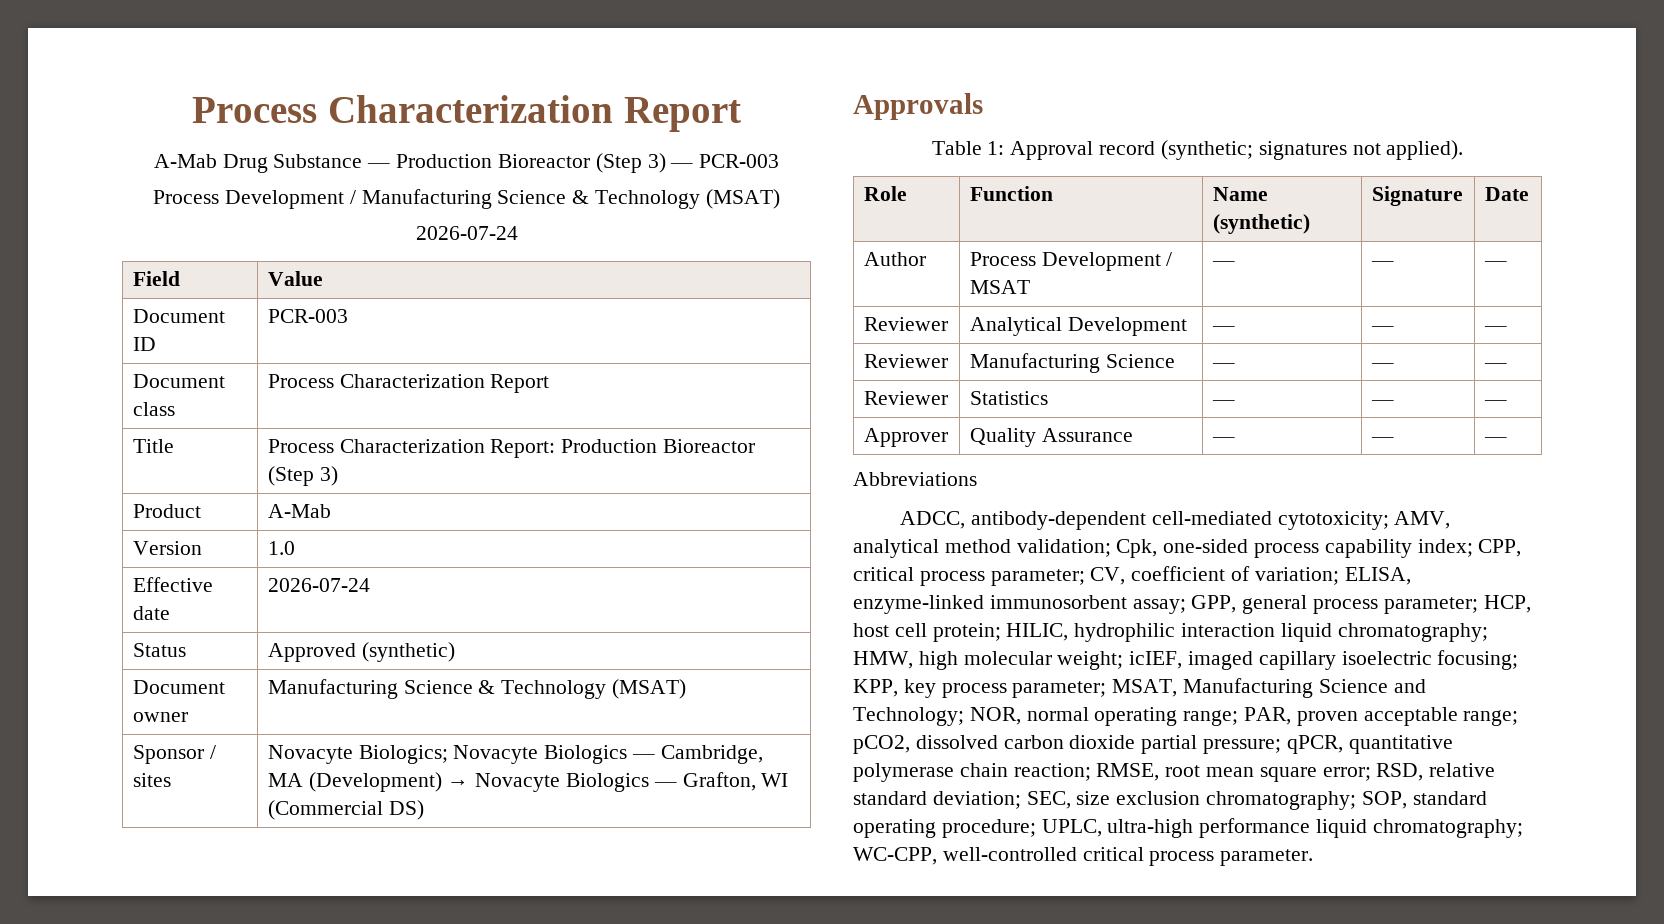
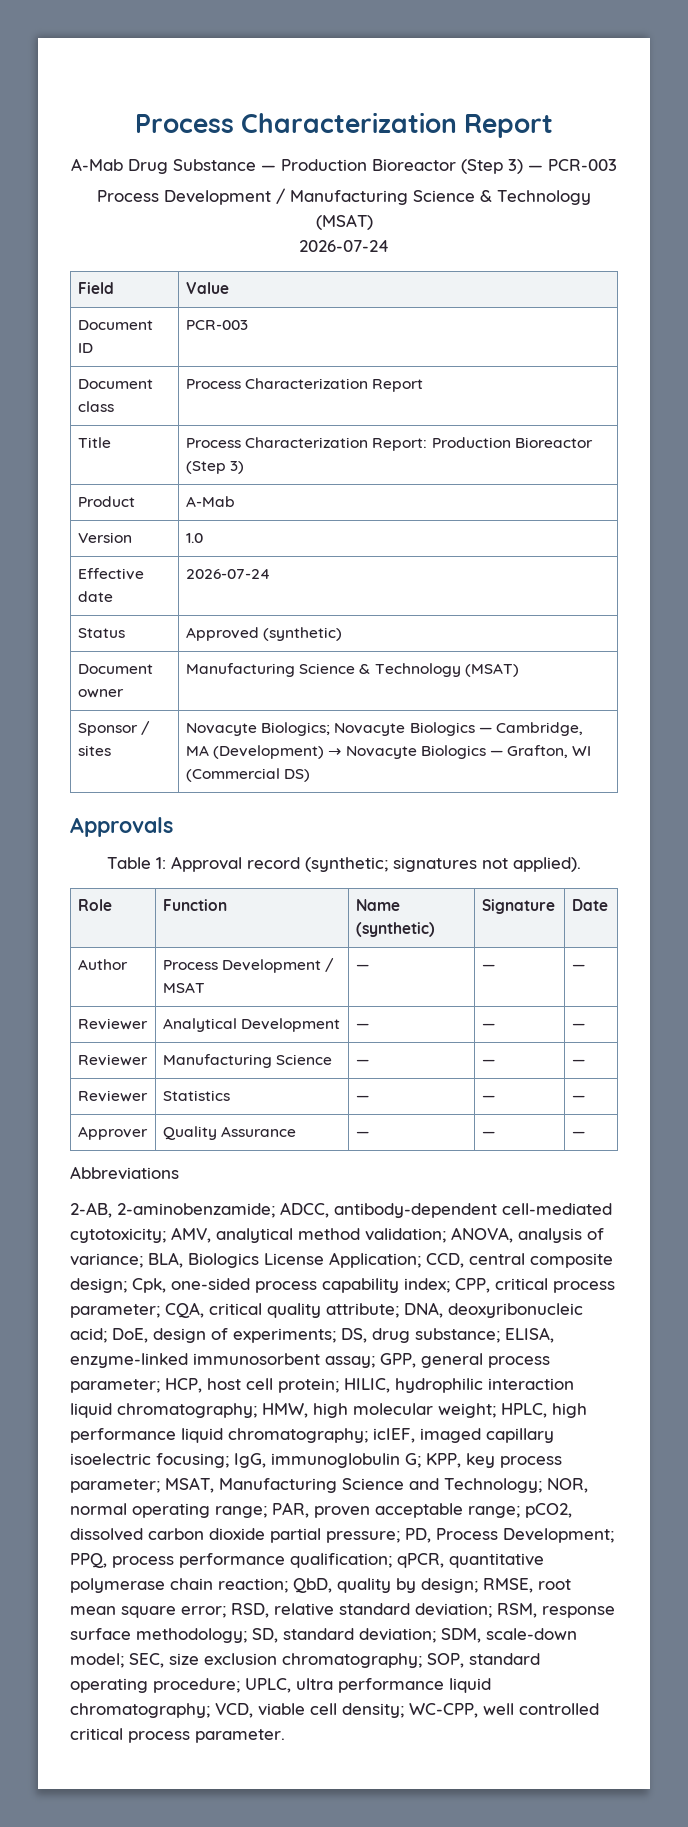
+ 2-AB, 2-aminobenzamide;
+ ANOVA, analysis of variance; BLA, Biologics License Application; CCD, central composite design;
- CV, coefficient of variation;
+ CQA, critical quality attribute; DNA, deoxyribonucleic acid; DoE, design of experiments; DS, drug substance;
+ HPLC, high performance liquid chromatography;
+ IgG, immunoglobulin G;
+ PD, Process Development; PPQ, process performance qualification;
+ QbD, quality by design;
+ RSM, response surface methodology; SD, standard deviation; SDM, scale-down model;
- UPLC, ultra-high performance liquid chromatography; WC-CPP, well-controlled critical process parameter.
+ UPLC, ultra performance liquid chromatography; VCD, viable cell density; WC-CPP, well controlled critical process parameter.

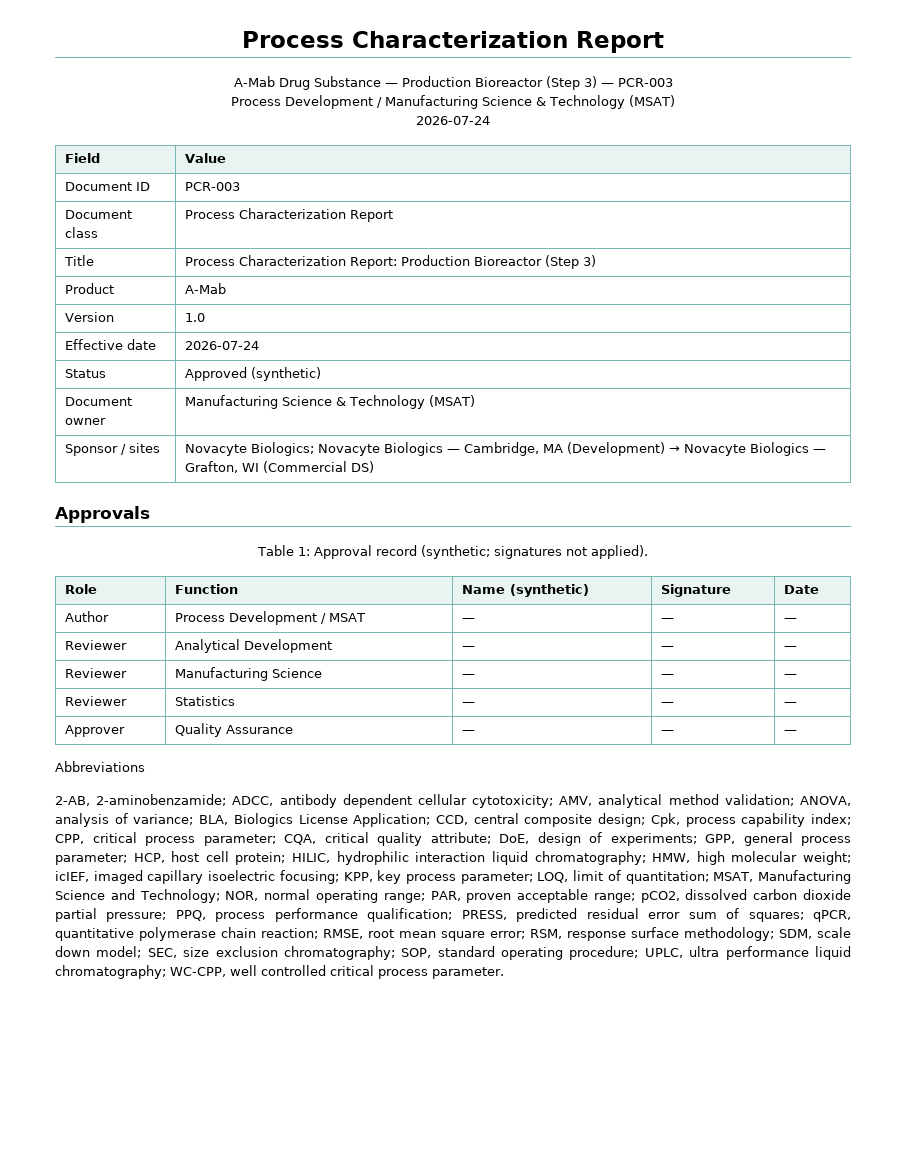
- ADCC, antibody-dependent cell-mediated cytotoxicity;
+ ADCC, antibody dependent cellular cytotoxicity;
- Cpk, one-sided process capability index;
+ Cpk, process capability index;
- DNA, deoxyribonucleic acid;
- DS, drug substance; ELISA, enzyme-linked immunosorbent assay;
- HPLC, high performance liquid chromatography;
- IgG, immunoglobulin G;
+ LOQ, limit of quantitation;
- PD, Process Development;
+ PRESS, predicted residual error sum of squares;
- QbD, quality by design;
- RSD, relative standard deviation; RSM, response surface methodology; SD, standard deviation; SDM, scale-down model;
+ RSM, response surface methodology; SDM, scale down model;
- VCD, viable cell density;

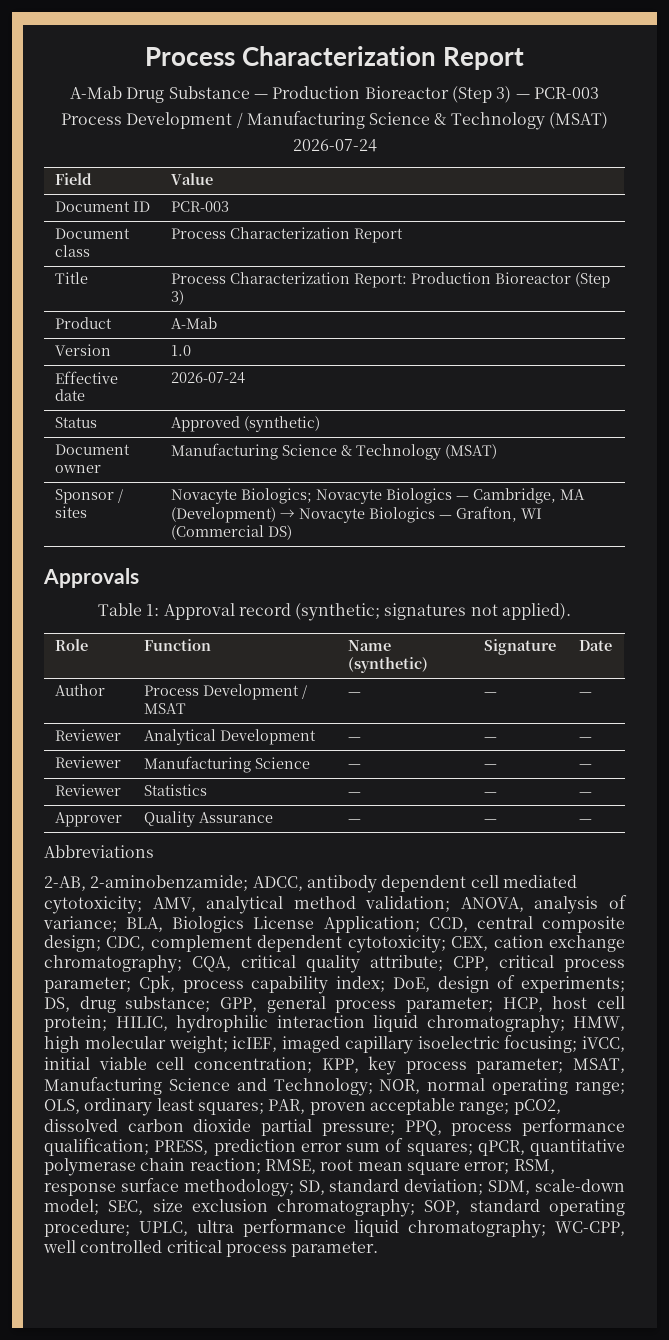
- ADCC, antibody dependent cellular cytotoxicity;
+ ADCC, antibody dependent cell mediated cytotoxicity;
- Cpk, process capability index; CPP, critical process parameter; CQA, critical quality attribute;
+ CDC, complement dependent cytotoxicity; CEX, cation exchange chromatography; CQA, critical quality attribute; CPP, critical process parameter; Cpk, process capability index;
+ DS, drug substance;
- KPP, key process parameter; LOQ, limit of quantitation;
+ iVCC, initial viable cell concentration; KPP, key process parameter;
+ OLS, ordinary least squares;
- PRESS, predicted residual error sum of squares;
+ PRESS, prediction error sum of squares;
- SDM, scale down model;
+ SD, standard deviation; SDM, scale-down model;

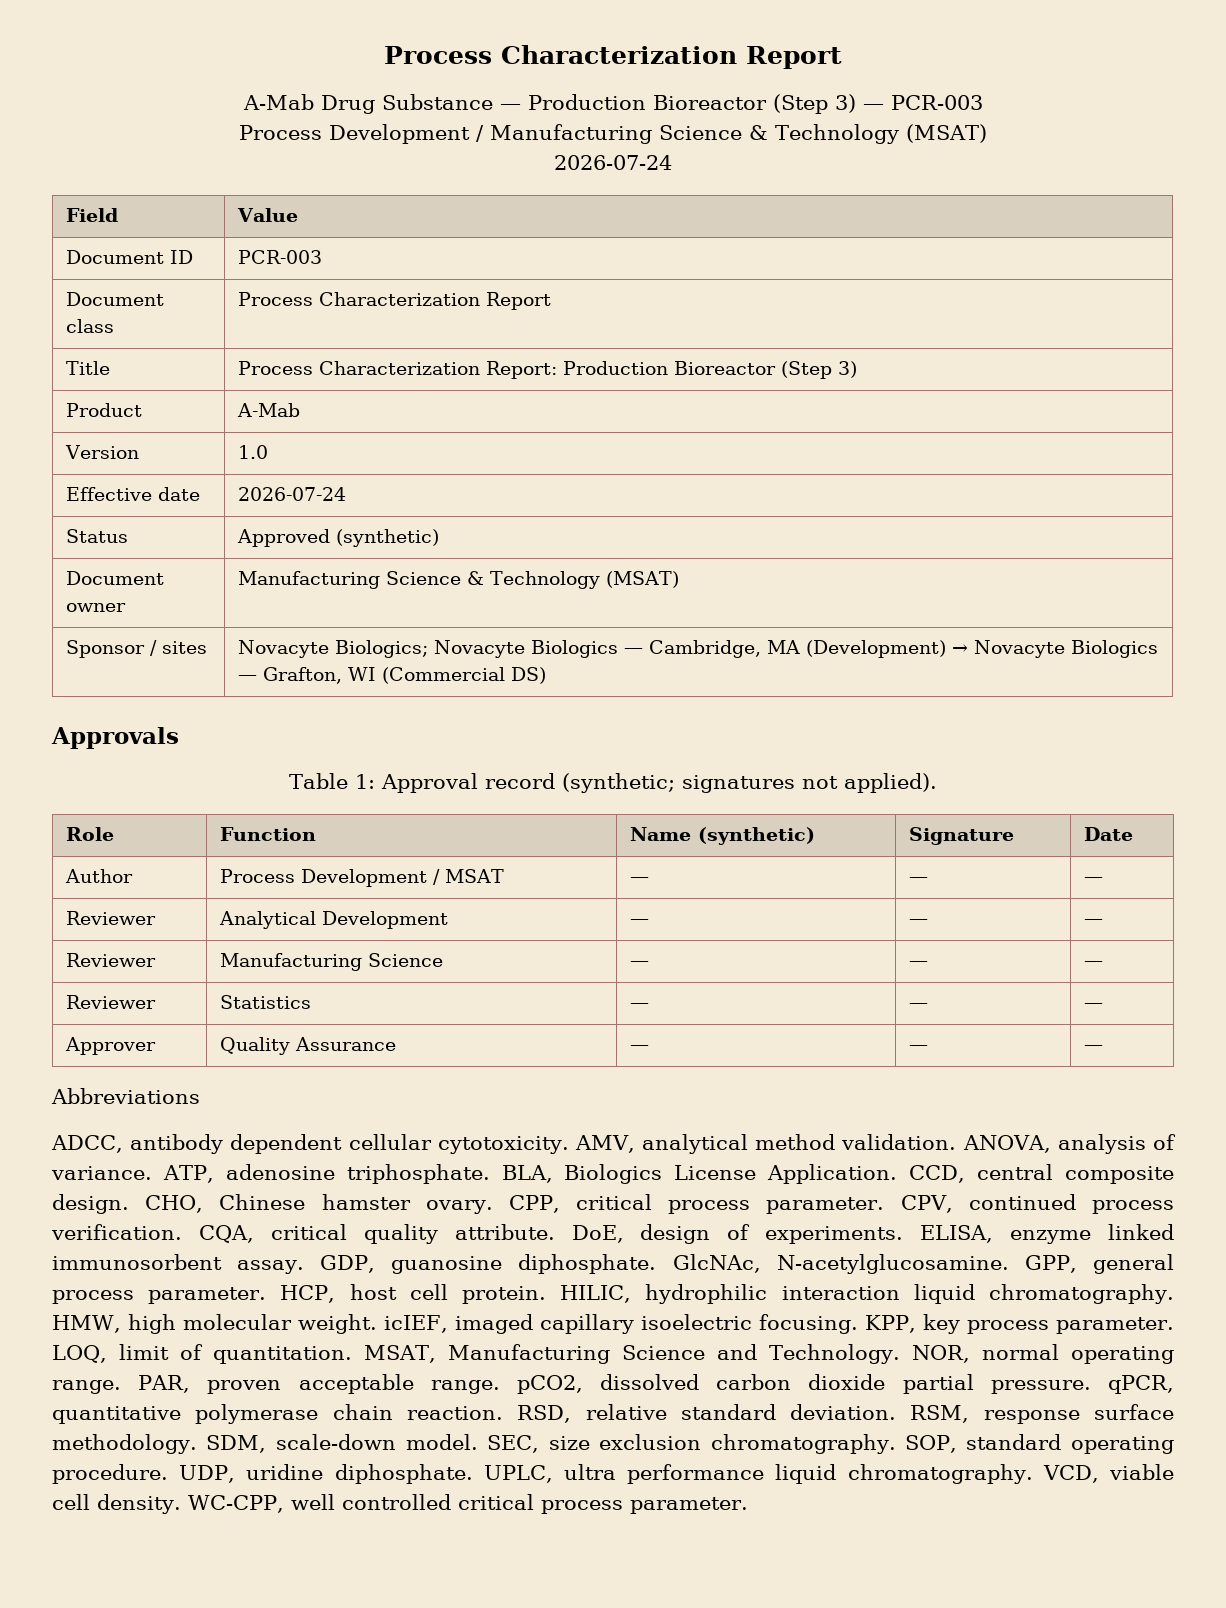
- 2-AB, 2-aminobenzamide; ADCC, antibody dependent cell mediated cytotoxicity;
+ ADCC, antibody dependent cellular cytotoxicity.
- AMV, analytical method validation;
+ AMV, analytical method validation.
- ANOVA, analysis of variance;
+ ANOVA, analysis of variance. ATP, adenosine triphosphate.
- BLA, Biologics License Application;
+ BLA, Biologics License Application.
- CCD, central composite design; CDC, complement dependent cytotoxicity; CEX, cation exchange chromatography; CQA, critical quality attribute; CPP, critical process parameter; Cpk, process capability index; DoE, design of experiments; DS, drug substance;
+ CCD, central composite design. CHO, Chinese hamster ovary. CPP, critical process parameter. CPV, continued process verification. CQA, critical quality attribute. DoE, design of experiments. ELISA, enzyme linked immunosorbent assay. GDP, guanosine diphosphate. GlcNAc, N-acetylglucosamine.
- GPP, general process parameter;
+ GPP, general process parameter.
- HCP, host cell protein;
+ HCP, host cell protein.
- HILIC, hydrophilic interaction liquid chromatography;
+ HILIC, hydrophilic interaction liquid chromatography.
- HMW, high molecular weight; icIEF, imaged capillary isoelectric focusing; iVCC, initial viable cell concentration; KPP, key process parameter;
+ HMW, high molecular weight. icIEF, imaged capillary isoelectric focusing. KPP, key process parameter. LOQ, limit of quantitation.
- MSAT, Manufacturing Science and Technology;
+ MSAT, Manufacturing Science and Technology.
- NOR, normal operating range; OLS, ordinary least squares;
+ NOR, normal operating range.
- PAR, proven acceptable range; pCO2, dissolved carbon dioxide partial pressure; PPQ, process performance qualification; PRESS, prediction error sum of squares; qPCR, quantitative polymerase chain reaction; RMSE, root mean square error; RSM, response surface methodology; SD, standard deviation;
+ PAR, proven acceptable range. pCO2, dissolved carbon dioxide partial pressure. qPCR, quantitative polymerase chain reaction. RSD, relative standard deviation. RSM, response surface methodology.
- SDM, scale-down model;
+ SDM, scale-down model.
- SEC, size exclusion chromatography;
+ SEC, size exclusion chromatography.
- SOP, standard operating procedure; UPLC, ultra performance liquid chromatography;
+ SOP, standard operating procedure. UDP, uridine diphosphate. UPLC, ultra performance liquid chromatography. VCD, viable cell density.

